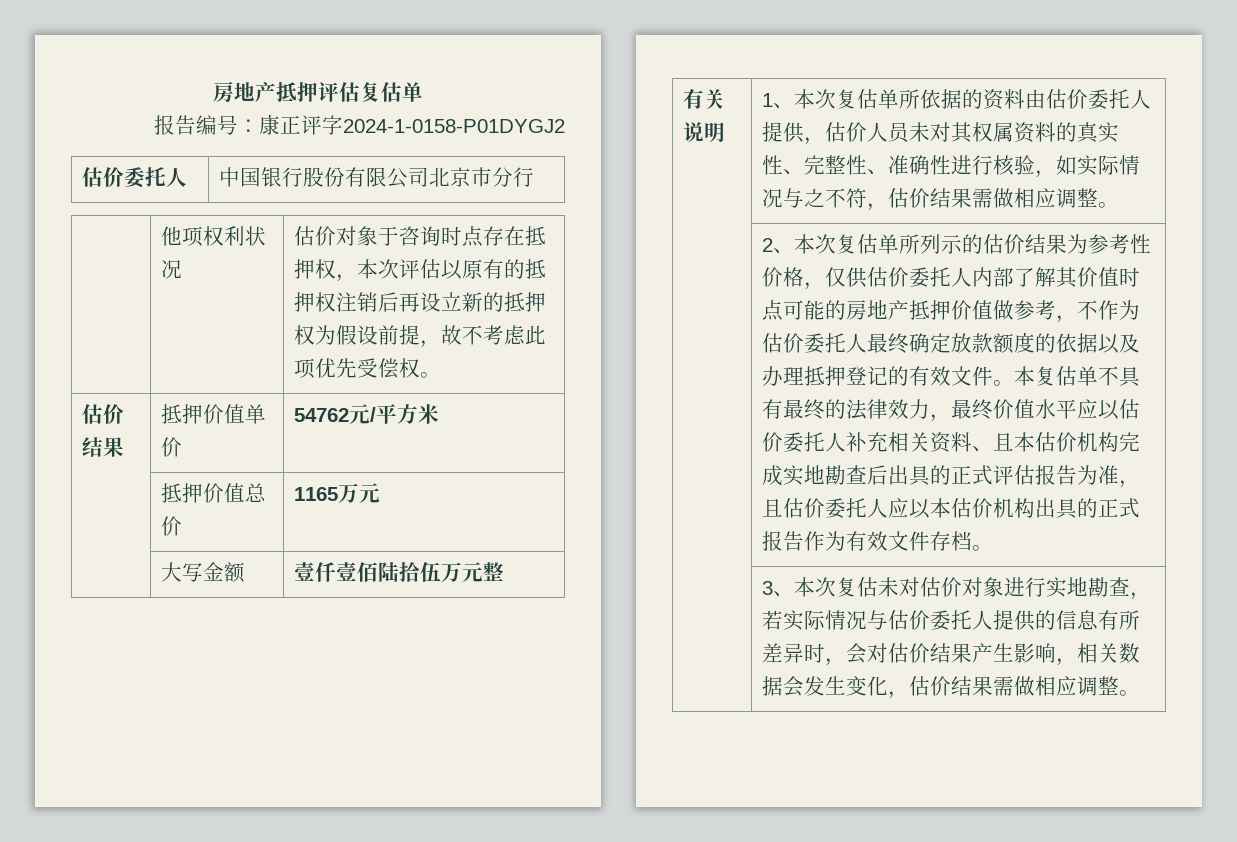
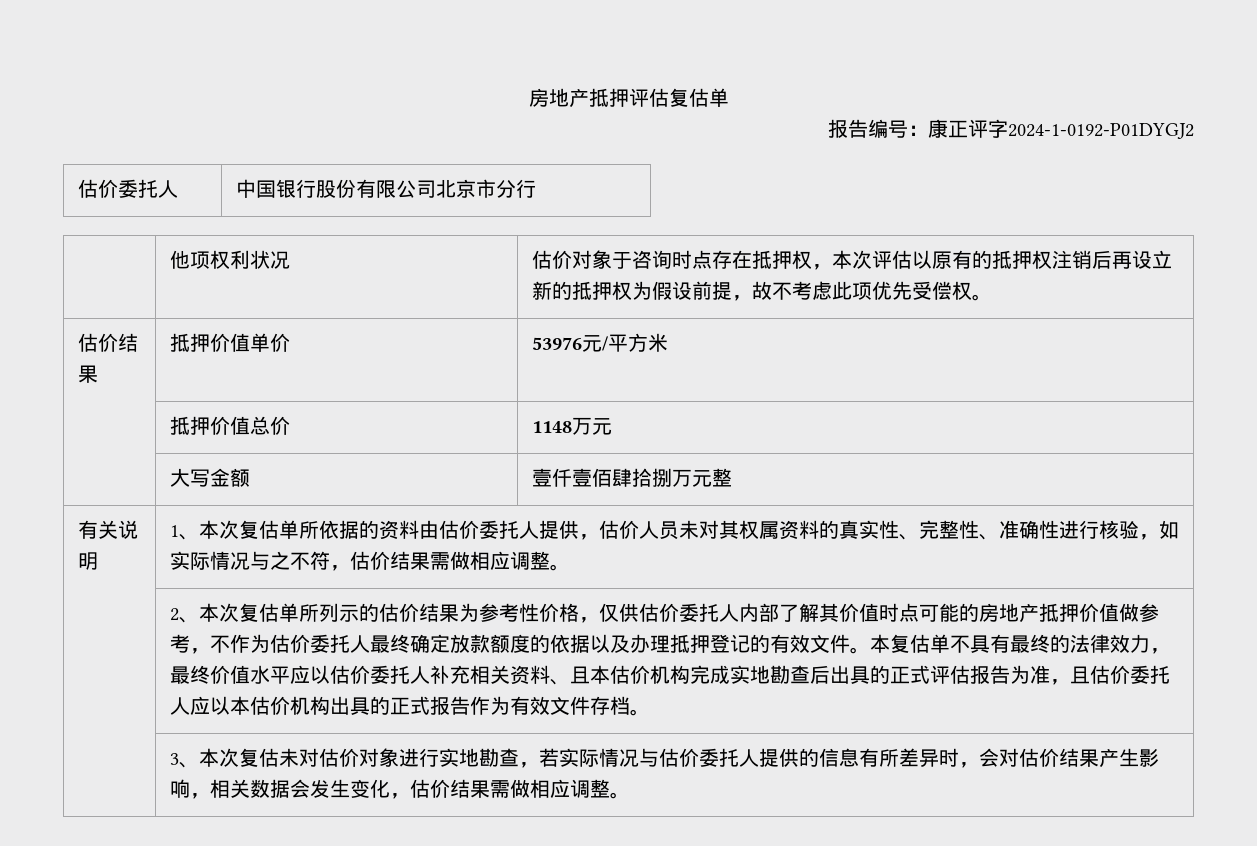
- 报告编号：康正评字2024-1-0158-P01DYGJ2
+ 报告编号：康正评字2024-1-0192-P01DYGJ2
- 估价结果 | 抵押价值单价 | 54762元/平方米
+ 估价结果 | 抵押价值单价 | 53976元/平方米
- | 抵押价值总价 | 1165万元
+ | 抵押价值总价 | 1148万元
- | 大写金额 | 壹仟壹佰陆拾伍万元整
+ | 大写金额 | 壹仟壹佰肆拾捌万元整

